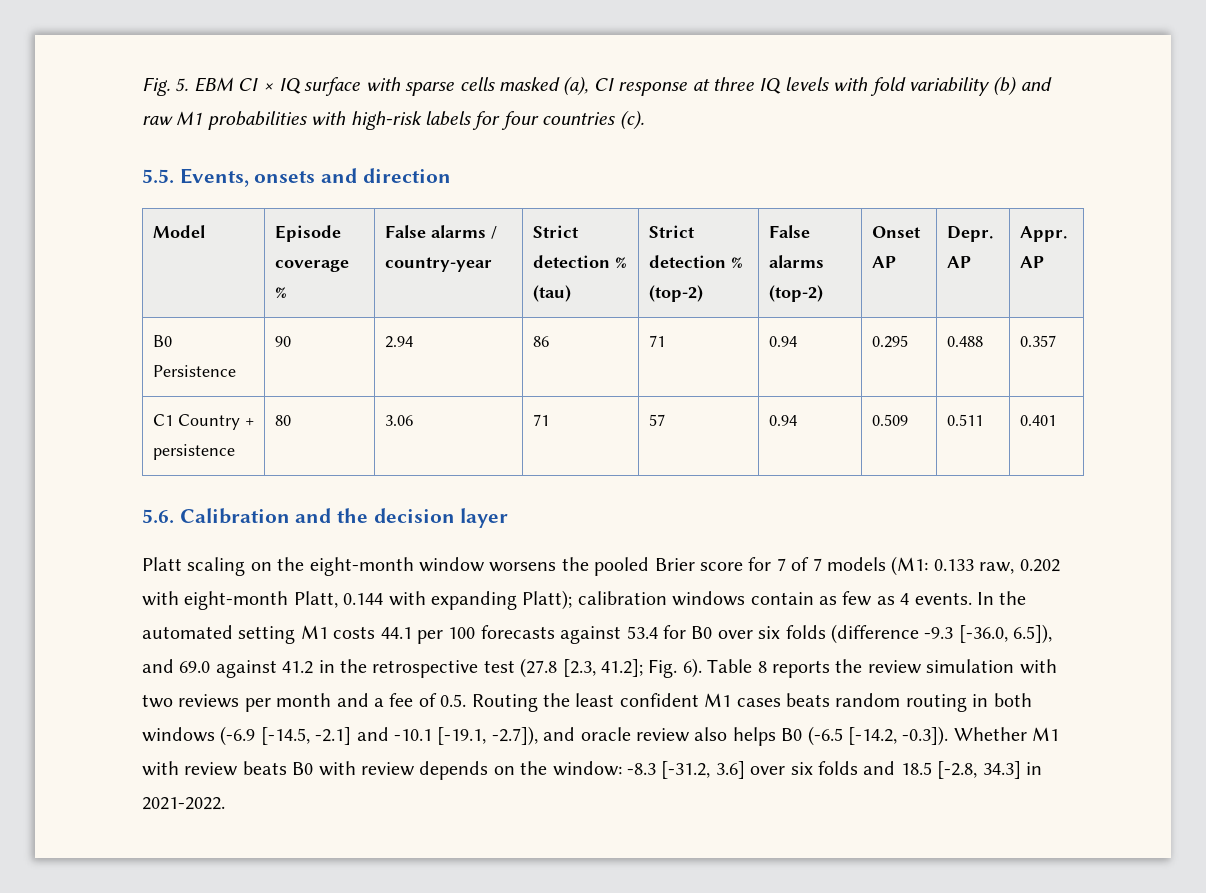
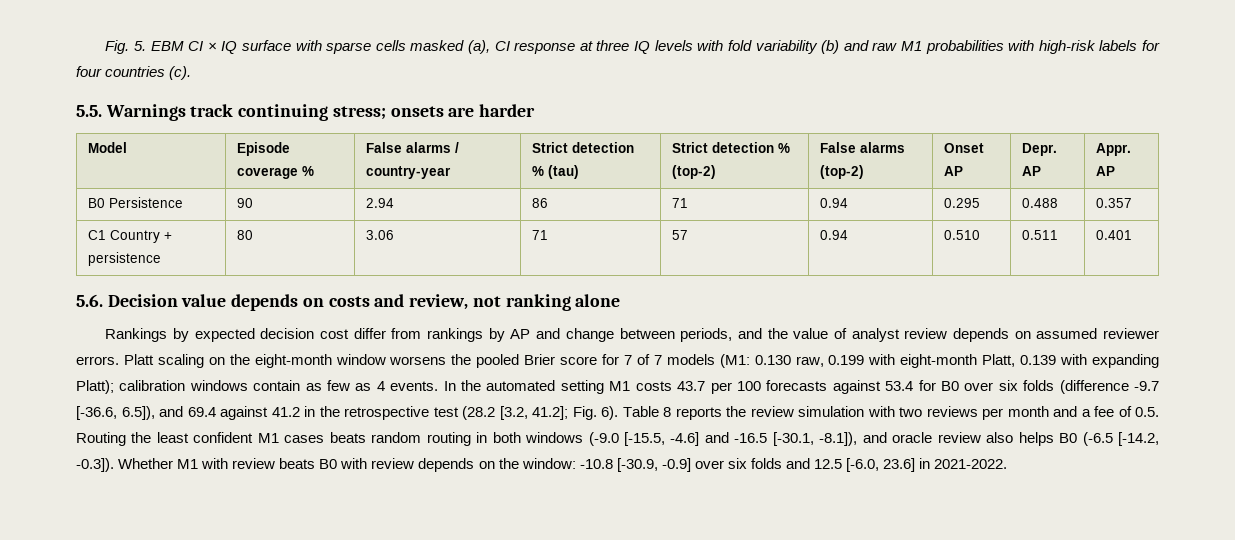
- 5.5. Events, onsets and direction
+ 5.5. Warnings track continuing stress; onsets are harder
- C1 Country + persistence | 80 | 3.06 | 71 | 57 | 0.94 | 0.509 | 0.511 | 0.401
+ C1 Country + persistence | 80 | 3.06 | 71 | 57 | 0.94 | 0.510 | 0.511 | 0.401
- 5.6. Calibration and the decision layer
- Platt scaling on the eight-month window worsens the pooled Brier score for 7 of 7 models (M1: 0.133 raw, 0.202 with eight-month Platt, 0.144 with expanding Platt); calibration windows contain as few as 4 events.
+ 5.6. Decision value depends on costs and review, not ranking alone
+ Rankings by expected decision cost differ from rankings by AP and change between periods, and the value of analyst review depends on assumed reviewer errors. Platt scaling on the eight-month window worsens the pooled Brier score for 7 of 7 models (M1: 0.130 raw, 0.199 with eight-month Platt, 0.139 with expanding Platt); calibration windows contain as few as 4 events.
- In the automated setting M1 costs 44.1 per 100 forecasts against 53.4 for B0 over six folds (difference -9.3 [-36.0, 6.5]), and 69.0 against 41.2 in the retrospective test (27.8 [2.3, 41.2]; Fig. 6).
+ In the automated setting M1 costs 43.7 per 100 forecasts against 53.4 for B0 over six folds (difference -9.7 [-36.6, 6.5]), and 69.4 against 41.2 in the retrospective test (28.2 [3.2, 41.2]; Fig. 6).
- Table 8 reports the review simulation with two reviews per month and a fee of 0.5. Routing the least confident M1 cases beats random routing in both windows (-6.9 [-14.5, -2.1] and -10.1 [-19.1, -2.7]), and oracle review also helps B0 (-6.5 [-14.2, -0.3]). Whether M1 with review beats B0 with review depends on the window: -8.3 [-31.2, 3.6] over six folds and 18.5 [-2.8, 34.3] in 2021-2022.
+ Table 8 reports the review simulation with two reviews per month and a fee of 0.5. Routing the least confident M1 cases beats random routing in both windows (-9.0 [-15.5, -4.6] and -16.5 [-30.1, -8.1]), and oracle review also helps B0 (-6.5 [-14.2, -0.3]). Whether M1 with review beats B0 with review depends on the window: -10.8 [-30.9, -0.9] over six folds and 12.5 [-6.0, 23.6] in 2021-2022.

